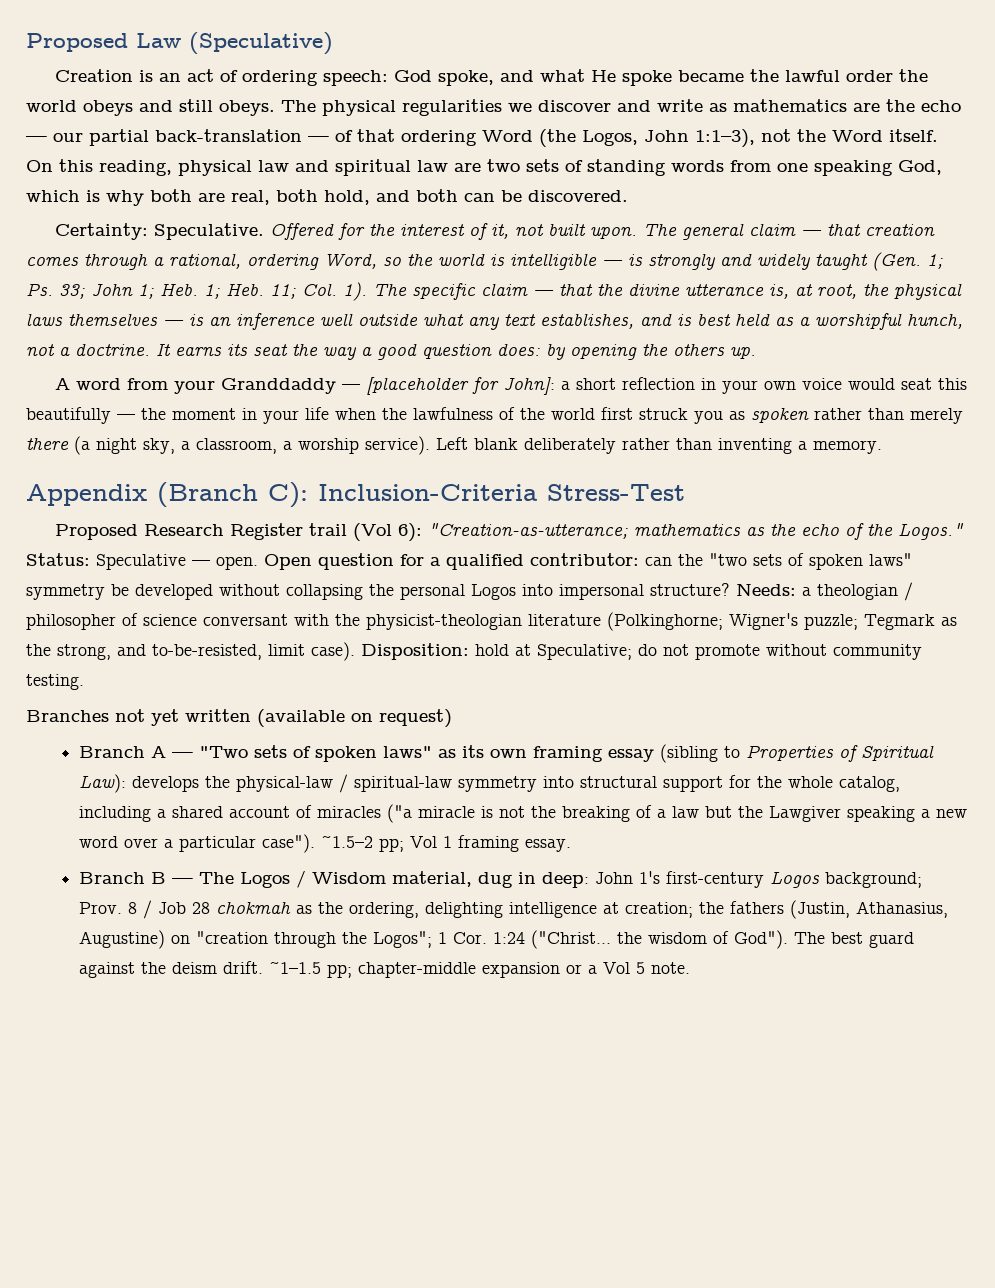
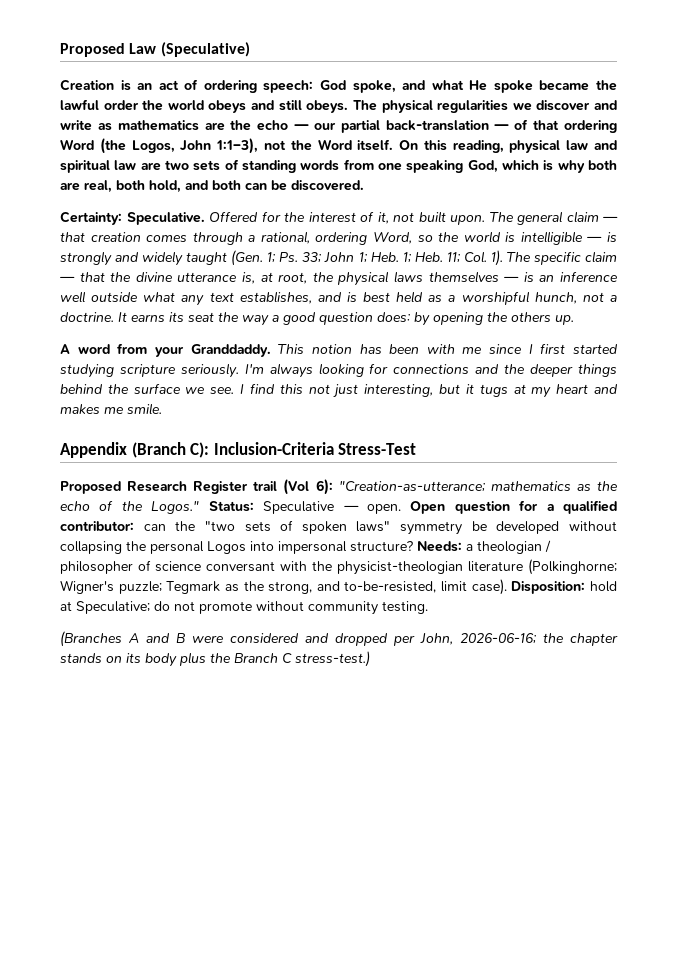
- A word from your Granddaddy — [placeholder for John]: a short reflection in your own voice would seat this beautifully — the moment in your life when the lawfulness of the world first struck you as spoken rather than merely there (a night sky, a classroom, a worship service). Left blank deliberately rather than inventing a memory.
+ A word from your Granddaddy. This notion has been with me since I first started studying scripture seriously. I'm always looking for connections and the deeper things behind the surface we see. I find this not just interesting, but it tugs at my heart and makes me smile.
- Branches not yet written (available on request)
- Branch A — "Two sets of spoken laws" as its own framing essay (sibling to Properties of Spiritual Law): develops the physical-law / spiritual-law symmetry into structural support for the whole catalog, including a shared account of miracles ("a miracle is not the breaking of a law but the Lawgiver speaking a new word over a particular case"). ~1.5–2 pp; Vol 1 framing essay.
- Branch B — The Logos / Wisdom material, dug in deep: John 1's first-century Logos background; Prov. 8 / Job 28 chokmah as the ordering, delighting intelligence at creation; the fathers (Justin, Athanasius, Augustine) on "creation through the Logos"; 1 Cor. 1:24 ("Christ… the wisdom of God"). The best guard against the deism drift. ~1–1.5 pp; chapter-middle expansion or a Vol 5 note.
+ (Branches A and B were considered and dropped per John, 2026-06-16; the chapter stands on its body plus the Branch C stress-test.)

